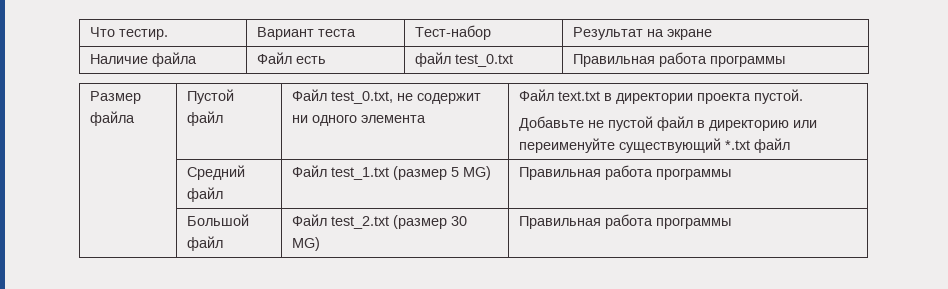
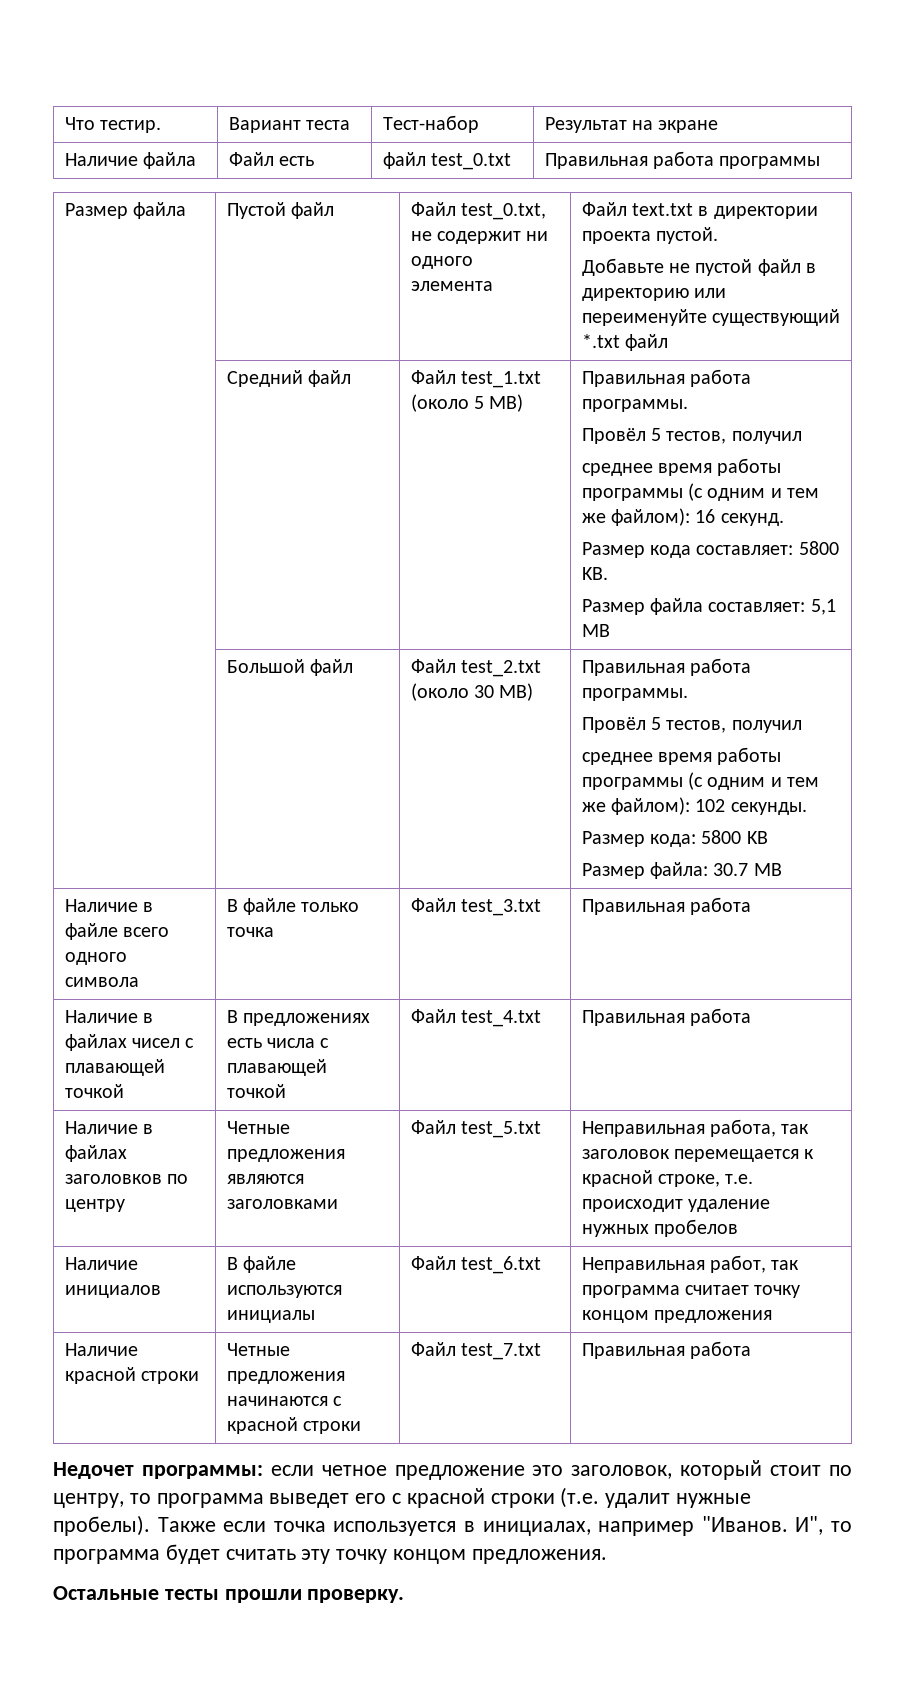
- | Средний файл | Файл test_1.txt (размер 5 MG) | Правильная работа программы
+ | Средний файл | Файл test_1.txt (около 5 MB) | Правильная работа программы.
+ Провёл 5 тестов, получил
+ среднее время работы программы (с одним и тем же файлом): 16 секунд.
+ Размер кода составляет: 5800 KB.
+ Размер файла составляет: 5,1 MB
- | Большой файл | Файл test_2.txt (размер 30 MG) | Правильная работа программы
+ | Большой файл | Файл test_2.txt (около 30 MB) | Правильная работа программы.
+ Провёл 5 тестов, получил
+ среднее время работы программы (с одним и тем же файлом): 102 секунды.
+ Размер кода: 5800 KB
+ Размер файла: 30.7 MB
+ Наличие в файле всего одного символа | В файле только точка | Файл test_3.txt | Правильная работа
+ Наличие в файлах чисел с плавающей точкой | В предложениях есть числа с плавающей точкой | Файл test_4.txt | Правильная работа
+ Наличие в файлах заголовков по центру | Четные предложения являются заголовками | Файл test_5.txt | Неправильная работа, так заголовок перемещается к красной строке, т.е. происходит удаление нужных пробелов
+ Наличие инициалов | В файле используются инициалы | Файл test_6.txt | Неправильная работ, так программа считает точку концом предложения
+ Наличие красной строки | Четные предложения начинаются с красной строки | Файл test_7.txt | Правильная работа
+ Недочет программы: если четное предложение это заголовок, который стоит по центру, то программа выведет его с красной строки (т.е. удалит нужные пробелы). Также если точка используется в инициалах, например "Иванов. И", то программа будет считать эту точку концом предложения.
+ Остальные тесты прошли проверку.

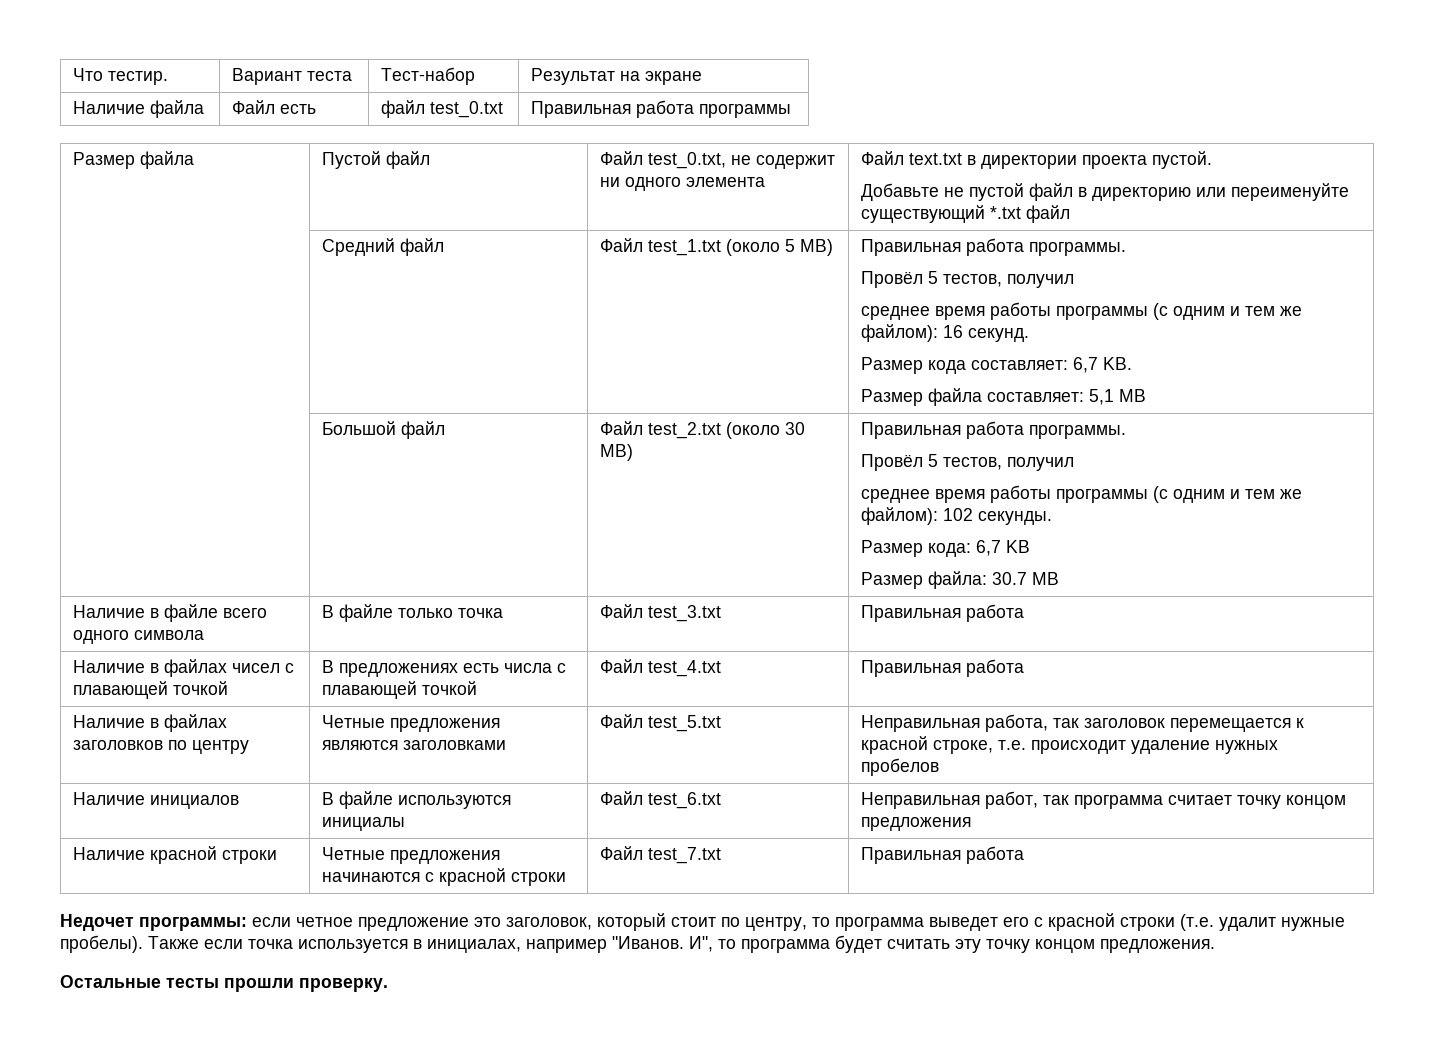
  | Средний файл | Файл test_1.txt (около 5 MB) | Правильная работа программы.
  Провёл 5 тестов, получил
  среднее время работы программы (с одним и тем же файлом): 16 секунд.
- Размер кода составляет: 5800 KB.
+ Размер кода составляет: 6,7 KB.
  | Большой файл | Файл test_2.txt (около 30 MB) | Правильная работа программы.
  Провёл 5 тестов, получил
  среднее время работы программы (с одним и тем же файлом): 102 секунды.
- Размер кода: 5800 KB
+ Размер кода: 6,7 KB

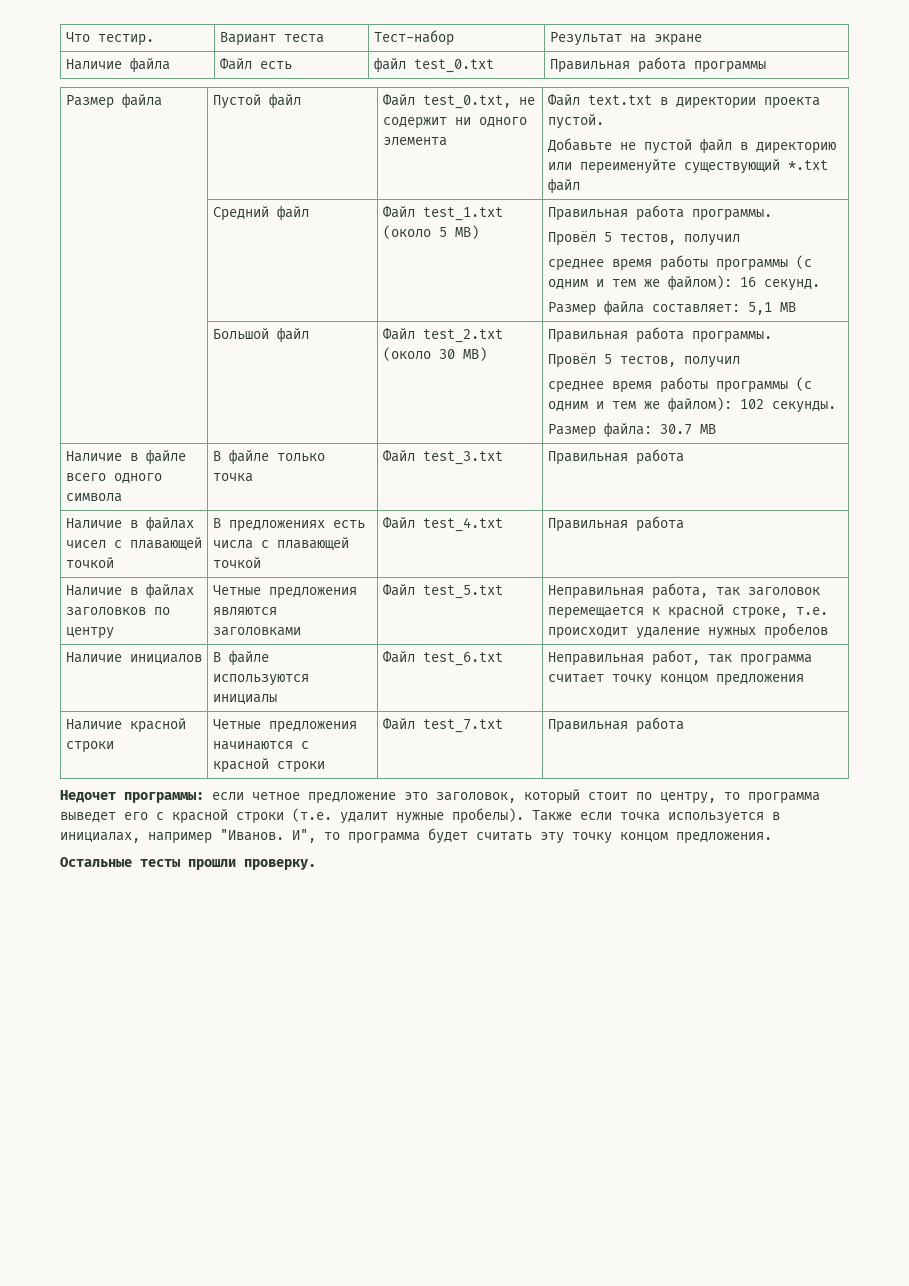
  | Средний файл | Файл test_1.txt (около 5 MB) | Правильная работа программы.
  Провёл 5 тестов, получил
  среднее время работы программы (с одним и тем же файлом): 16 секунд.
- Размер кода составляет: 6,7 KB.
  | Большой файл | Файл test_2.txt (около 30 MB) | Правильная работа программы.
  Провёл 5 тестов, получил
  среднее время работы программы (с одним и тем же файлом): 102 секунды.
- Размер кода: 6,7 KB

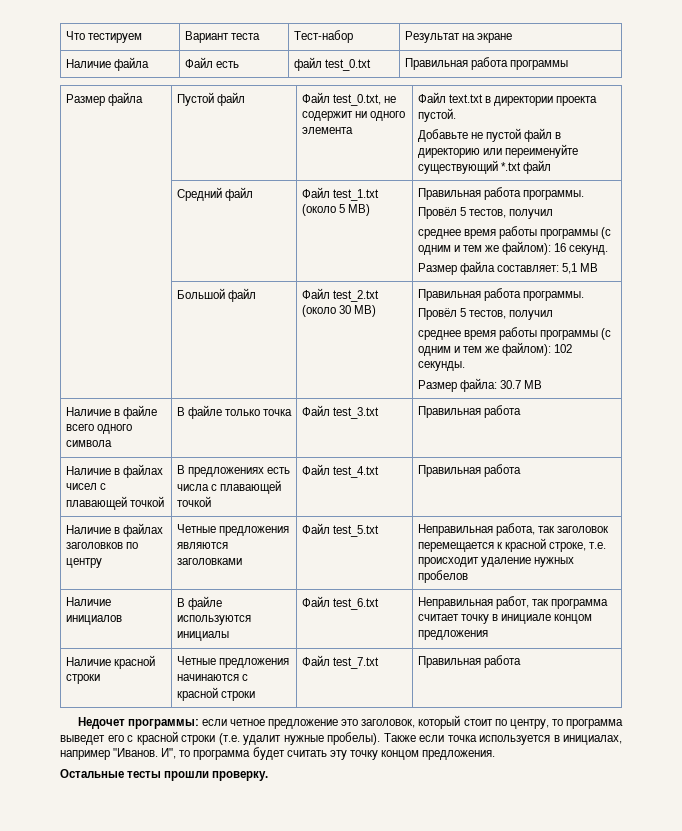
- Что тестир. | Вариант теста | Тест-набор | Результат на экране
+ Что тестируем | Вариант теста | Тест-набор | Результат на экране
- Наличие инициалов | В файле используются инициалы | Файл test_6.txt | Неправильная работ, так программа считает точку концом предложения
+ Наличие инициалов | В файле используются инициалы | Файл test_6.txt | Неправильная работ, так программа считает точку в инициале концом предложения

